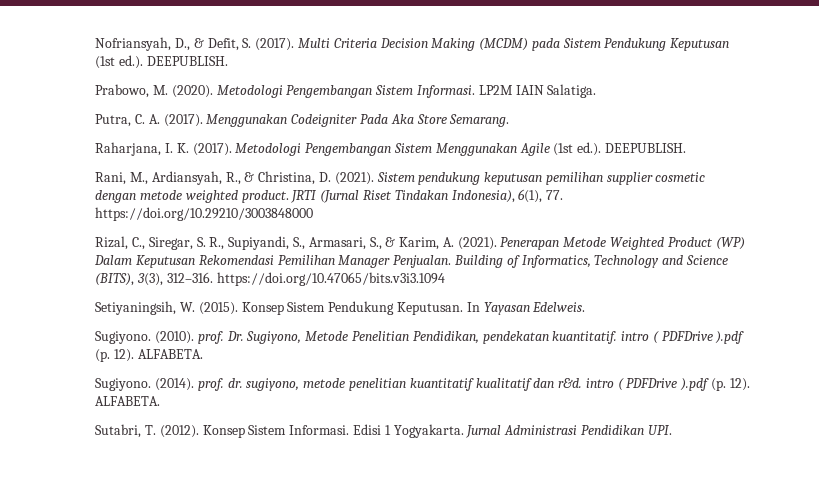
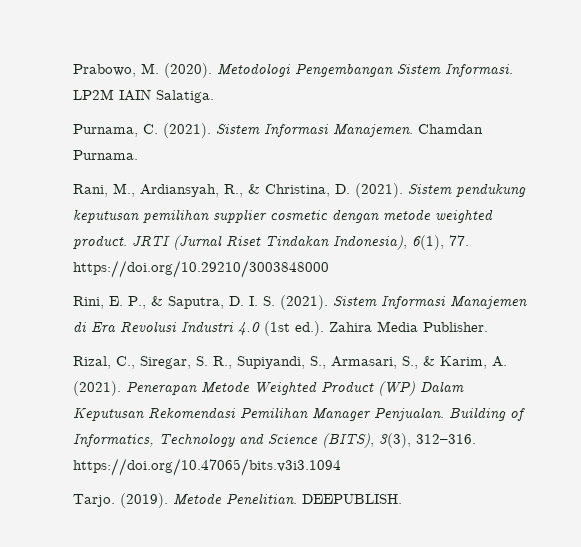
- Nofriansyah, D., & Defit, S. (2017). Multi Criteria Decision Making (MCDM) pada Sistem Pendukung Keputusan (1st ed.). DEEPUBLISH.
- Putra, C. A. (2017). Menggunakan Codeigniter Pada Aka Store Semarang.
- Raharjana, I. K. (2017). Metodologi Pengembangan Sistem Menggunakan Agile (1st ed.). DEEPUBLISH.
+ Purnama, C. (2021). Sistem Informasi Manajemen. Chamdan Purnama.
+ Rini, E. P., & Saputra, D. I. S. (2021). Sistem Informasi Manajemen di Era Revolusi Industri 4.0 (1st ed.). Zahira Media Publisher.
- Setiyaningsih, W. (2015). Konsep Sistem Pendukung Keputusan. In Yayasan Edelweis.
- Sugiyono. (2010). prof. Dr. Sugiyono, Metode Penelitian Pendidikan, pendekatan kuantitatif. intro ( PDFDrive ).pdf (p. 12). ALFABETA.
- Sugiyono. (2014). prof. dr. sugiyono, metode penelitian kuantitatif kualitatif dan r&d. intro ( PDFDrive ).pdf (p. 12). ALFABETA.
- Sutabri, T. (2012). Konsep Sistem Informasi. Edisi 1 Yogyakarta. Jurnal Administrasi Pendidikan UPI.
+ Tarjo. (2019). Metode Penelitian. DEEPUBLISH.

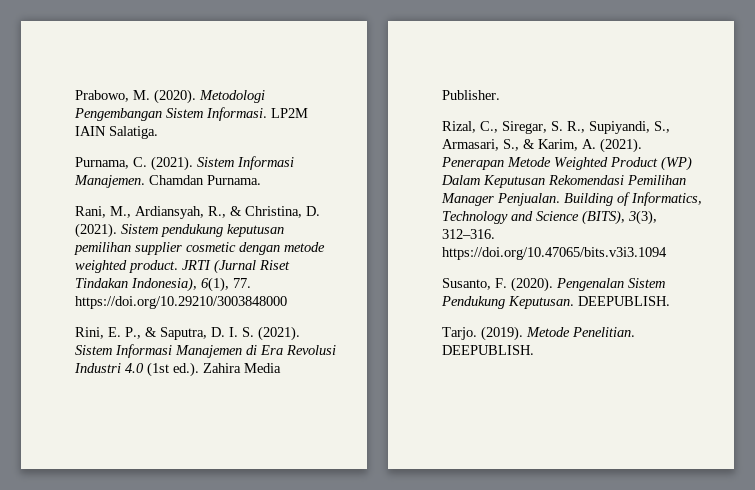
+ Susanto, F. (2020). Pengenalan Sistem Pendukung Keputusan. DEEPUBLISH.

